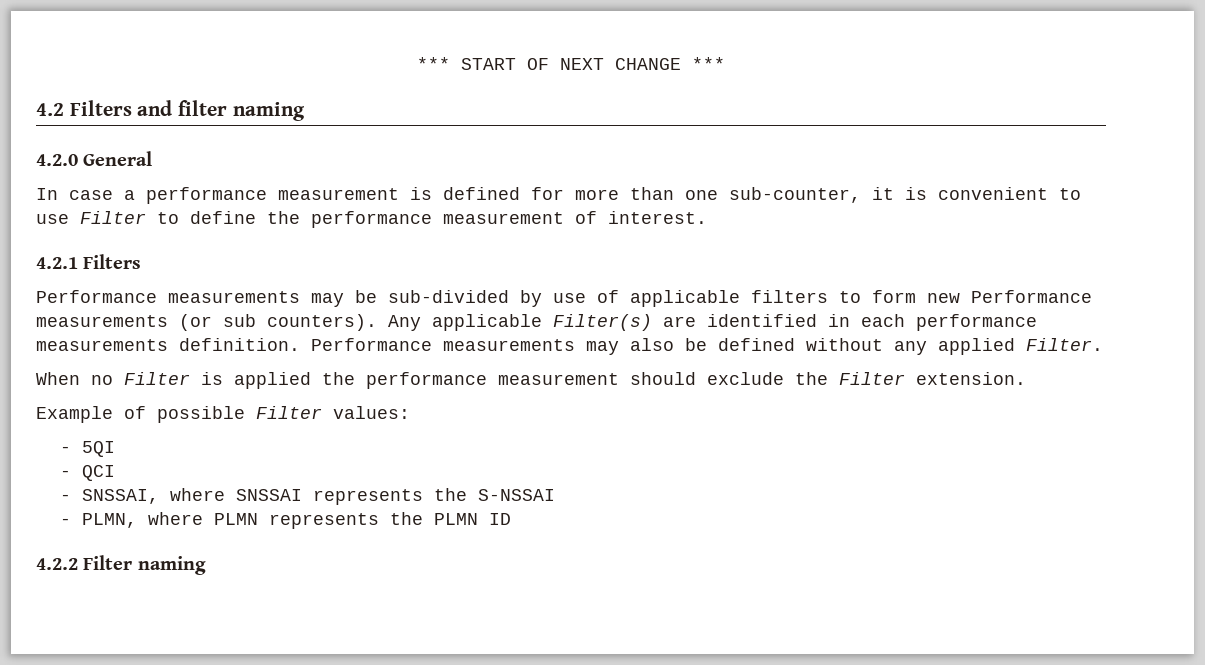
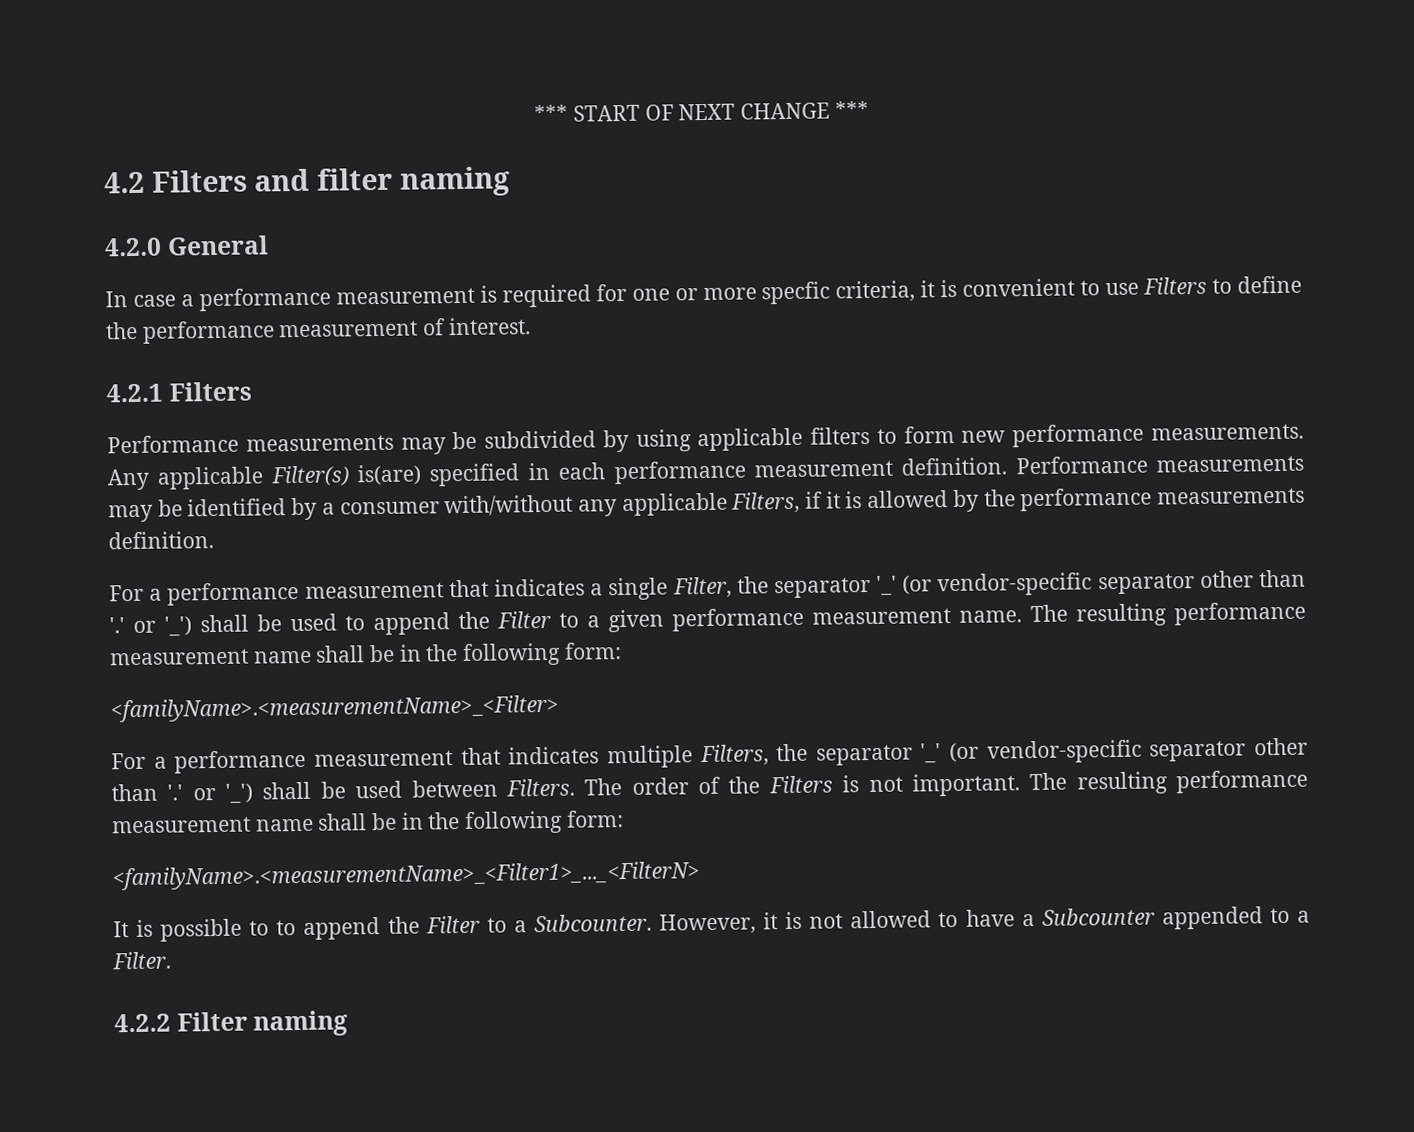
- In case a performance measurement is defined for more than one sub-counter, it is convenient to use Filter to define the performance measurement of interest.
+ In case a performance measurement is required for one or more specfic criteria, it is convenient to use Filters to define the performance measurement of interest.
- Performance measurements may be sub-divided by use of applicable filters to form new Performance measurements (or sub counters).
+ Performance measurements may be subdivided by using applicable filters to form new performance measurements.
- Any applicable Filter(s) are identified in each performance measurements definition.
+ Any applicable Filter(s) is(are) specified in each performance measurement definition.
- Performance measurements may also be defined without any applied Filter.
- When no Filter is applied the performance measurement should exclude the Filter extension.
- Example of possible Filter values:
- - 5QI
- - QCI
- - SNSSAI, where SNSSAI represents the S-NSSAI
- - PLMN, where PLMN represents the PLMN ID
+ Performance measurements may be identified by a consumer with/without any applicable Filters, if it is allowed by the performance measurements definition.
+ For a performance measurement that indicates a single Filter, the separator '_' (or vendor-specific separator other than '.' or '_') shall be used to append the Filter to a given performance measurement name. The resulting performance measurement name shall be in the following form:
+ <familyName>.<measurementName>_<Filter>
+ For a performance measurement that indicates multiple Filters, the separator '_' (or vendor-specific separator other than '.' or '_') shall be used between Filters. The order of the Filters is not important. The resulting performance measurement name shall be in the following form:
+ <familyName>.<measurementName>_<Filter1>_..._<FilterN>
+ It is possible to to append the Filter to a Subcounter. However, it is not allowed to have a Subcounter appended to a Filter.

